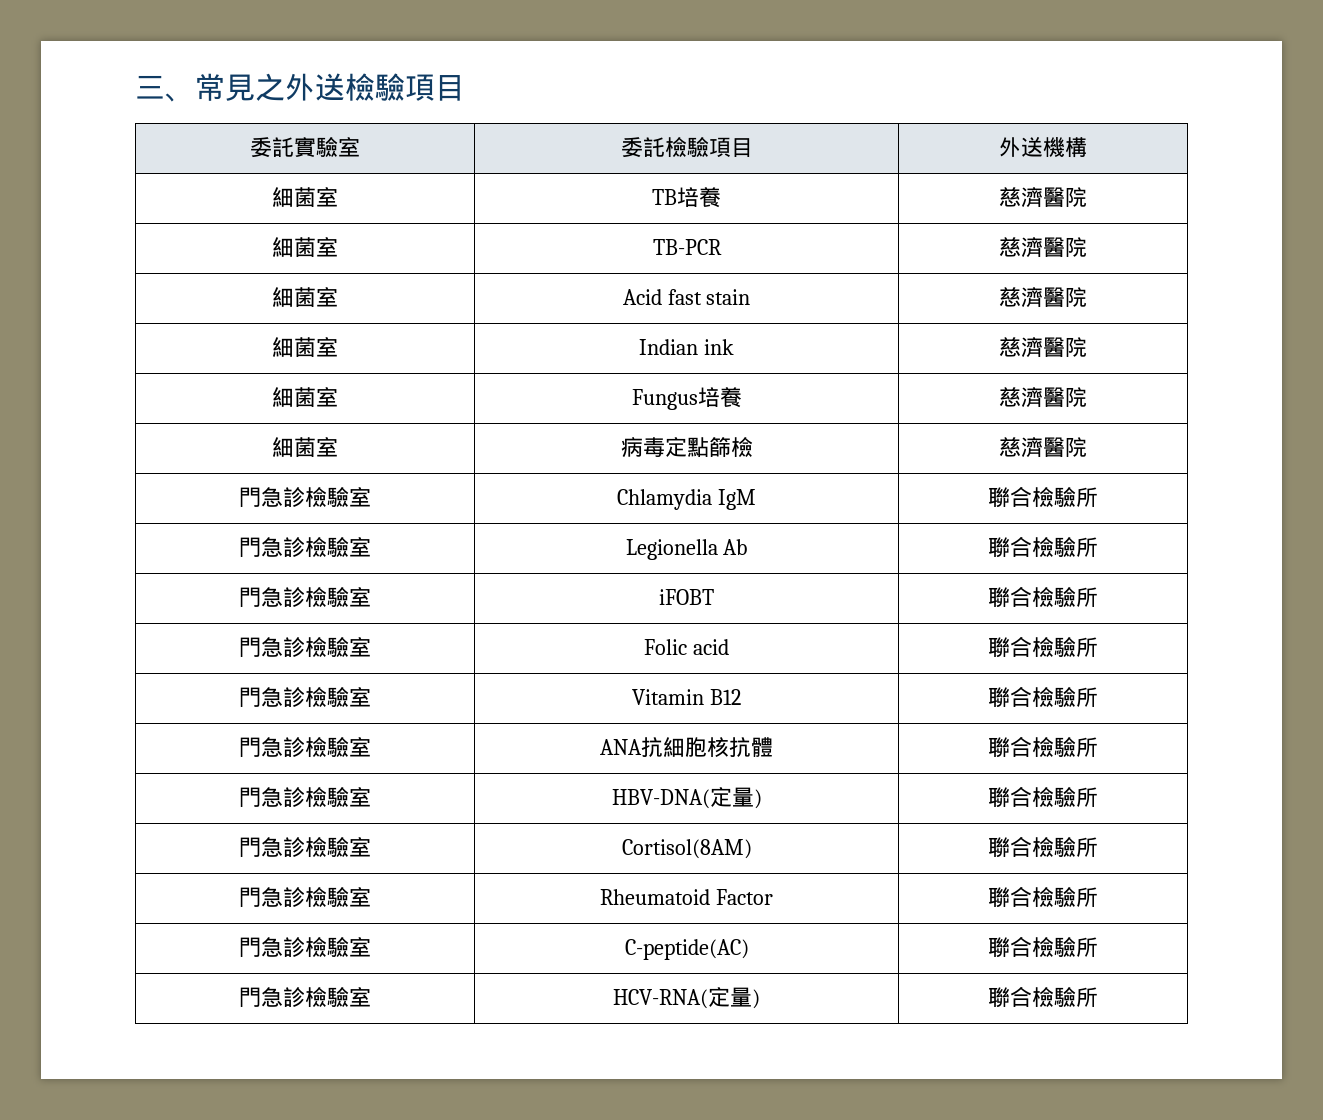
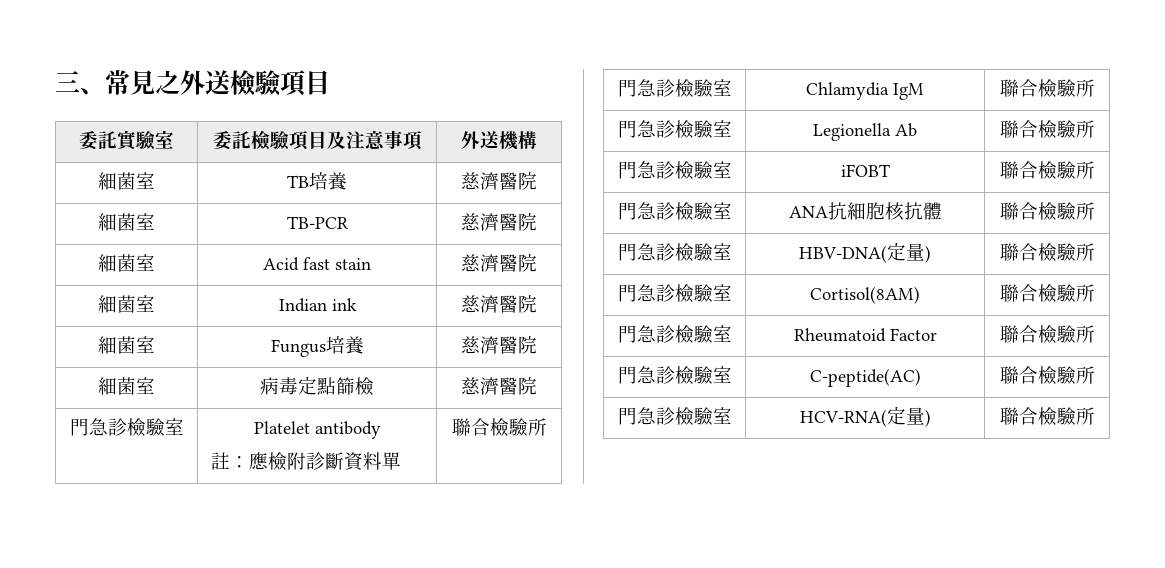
- 委託實驗室 | 委託檢驗項目 | 外送機構
+ 委託實驗室 | 委託檢驗項目及注意事項 | 外送機構
+ 門急診檢驗室 | Platelet antibody
+ 註：應檢附診斷資料單 | 聯合檢驗所
- 門急診檢驗室 | Folic acid | 聯合檢驗所
- 門急診檢驗室 | Vitamin B12 | 聯合檢驗所

